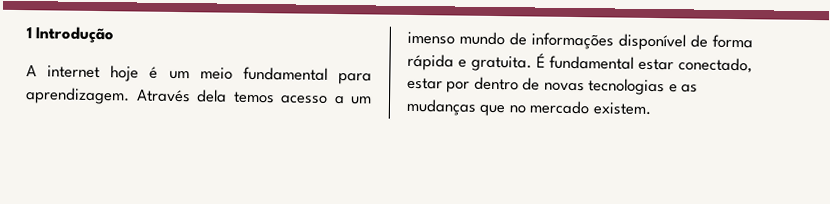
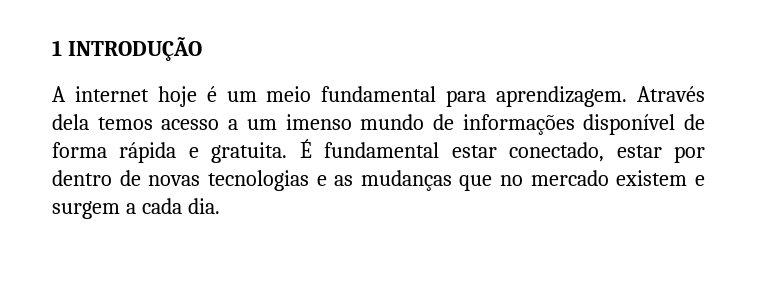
- 1 Introdução
+ 1 INTRODUÇÃO
- É fundamental estar conectado, estar por dentro de novas tecnologias e as mudanças que no mercado existem.
+ É fundamental estar conectado, estar por dentro de novas tecnologias e as mudanças que no mercado existem e surgem a cada dia.

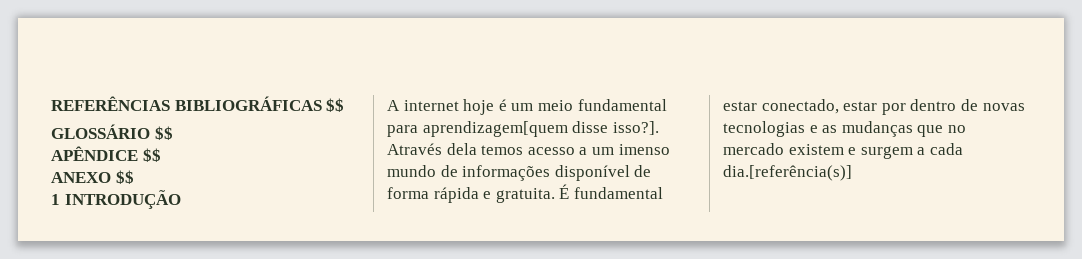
+ REFERÊNCIAS BIBLIOGRÁFICAS $$
+ GLOSSÁRIO $$
+ APÊNDICE $$
+ ANEXO $$
- A internet hoje é um meio fundamental para aprendizagem.
+ A internet hoje é um meio fundamental para aprendizagem[quem disse isso?].
- É fundamental estar conectado, estar por dentro de novas tecnologias e as mudanças que no mercado existem e surgem a cada dia.
+ É fundamental estar conectado, estar por dentro de novas tecnologias e as mudanças que no mercado existem e surgem a cada dia.[referência(s)]

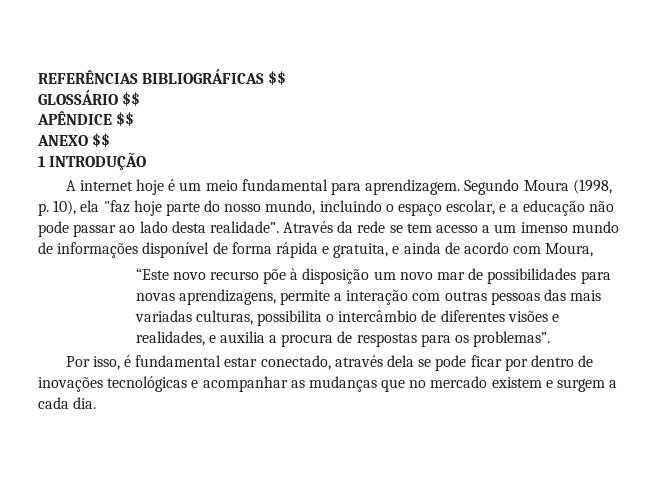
- A internet hoje é um meio fundamental para aprendizagem[quem disse isso?]. Através dela temos acesso a um imenso mundo de informações disponível de forma rápida e gratuita. É fundamental estar conectado, estar por dentro de novas tecnologias e as mudanças que no mercado existem e surgem a cada dia.[referência(s)]
+ A internet hoje é um meio fundamental para aprendizagem. Segundo Moura (1998, p. 10), ela "faz hoje parte do nosso mundo, incluindo o espaço escolar, e a educação não pode passar ao lado desta realidade”. Através da rede se tem acesso a um imenso mundo de informações disponível de forma rápida e gratuita, e ainda de acordo com Moura,
+ “Este novo recurso põe à disposição um novo mar de possibilidades para novas aprendizagens, permite a interação com outras pessoas das mais variadas culturas, possibilita o intercâmbio de diferentes visões e realidades, e auxilia a procura de respostas para os problemas”.
+ Por isso, é fundamental estar conectado, através dela se pode ficar por dentro de inovações tecnológicas e acompanhar as mudanças que no mercado existem e surgem a cada dia.

